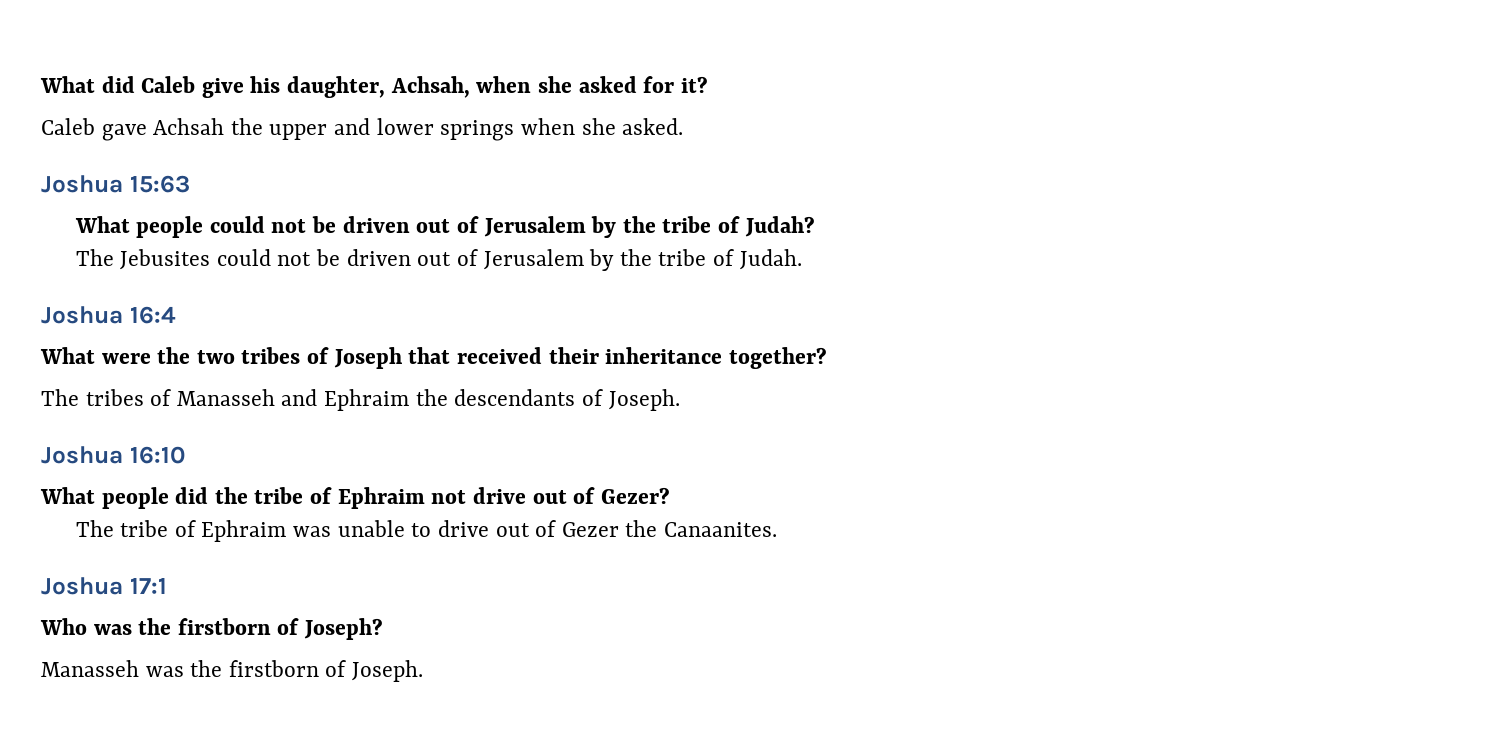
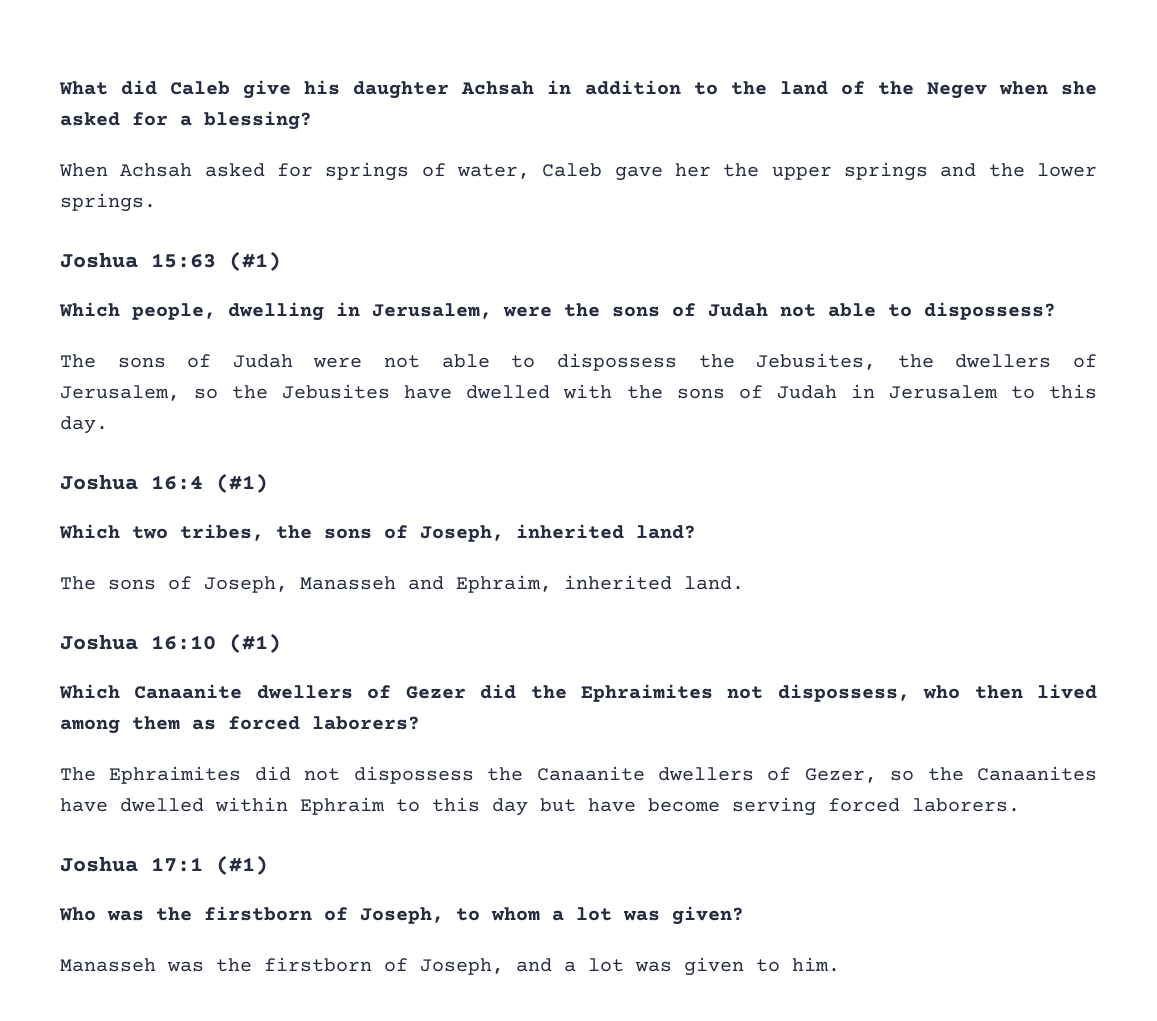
- What did Caleb give his daughter, Achsah, when she asked for it?
- Caleb gave Achsah the upper and lower springs when she asked.
- Joshua 15:63
- What people could not be driven out of Jerusalem by the tribe of Judah?
- The Jebusites could not be driven out of Jerusalem by the tribe of Judah.
- Joshua 16:4
- What were the two tribes of Joseph that received their inheritance together?
- The tribes of Manasseh and Ephraim the descendants of Joseph.
- Joshua 16:10
- What people did the tribe of Ephraim not drive out of Gezer?
- The tribe of Ephraim was unable to drive out of Gezer the Canaanites.
+ What did Caleb give his daughter Achsah in addition to the land of the Negev when she asked for a blessing?
+ When Achsah asked for springs of water, Caleb gave her the upper springs and the lower springs.
+ Joshua 15:63 (#1)
+ Which people, dwelling in Jerusalem, were the sons of Judah not able to dispossess?
+ The sons of Judah were not able to dispossess the Jebusites, the dwellers of Jerusalem, so the Jebusites have dwelled with the sons of Judah in Jerusalem to this day.
+ Joshua 16:4 (#1)
+ Which two tribes, the sons of Joseph, inherited land?
+ The sons of Joseph, Manasseh and Ephraim, inherited land.
+ Joshua 16:10 (#1)
+ Which Canaanite dwellers of Gezer did the Ephraimites not dispossess, who then lived among them as forced laborers?
+ The Ephraimites did not dispossess the Canaanite dwellers of Gezer, so the Canaanites have dwelled within Ephraim to this day but have become serving forced laborers.
- Joshua 17:1
+ Joshua 17:1 (#1)
- Who was the firstborn of Joseph?
+ Who was the firstborn of Joseph, to whom a lot was given?
- Manasseh was the firstborn of Joseph.
+ Manasseh was the firstborn of Joseph, and a lot was given to him.

